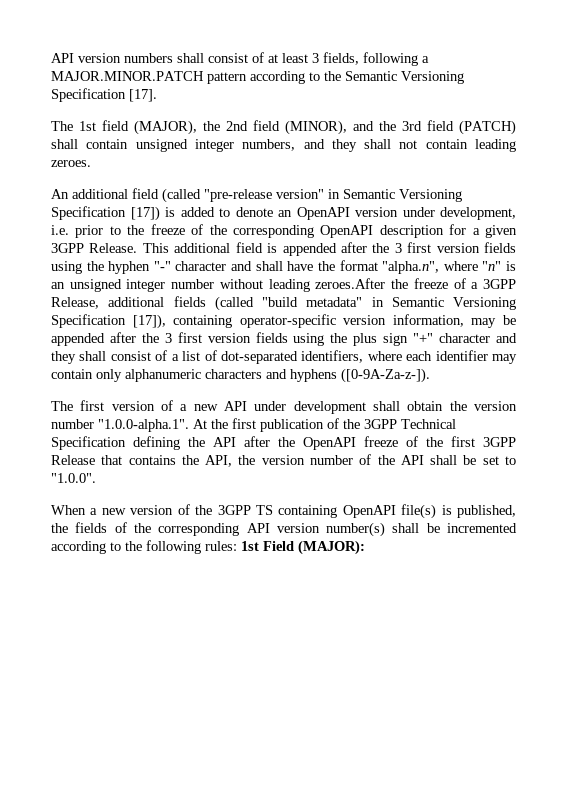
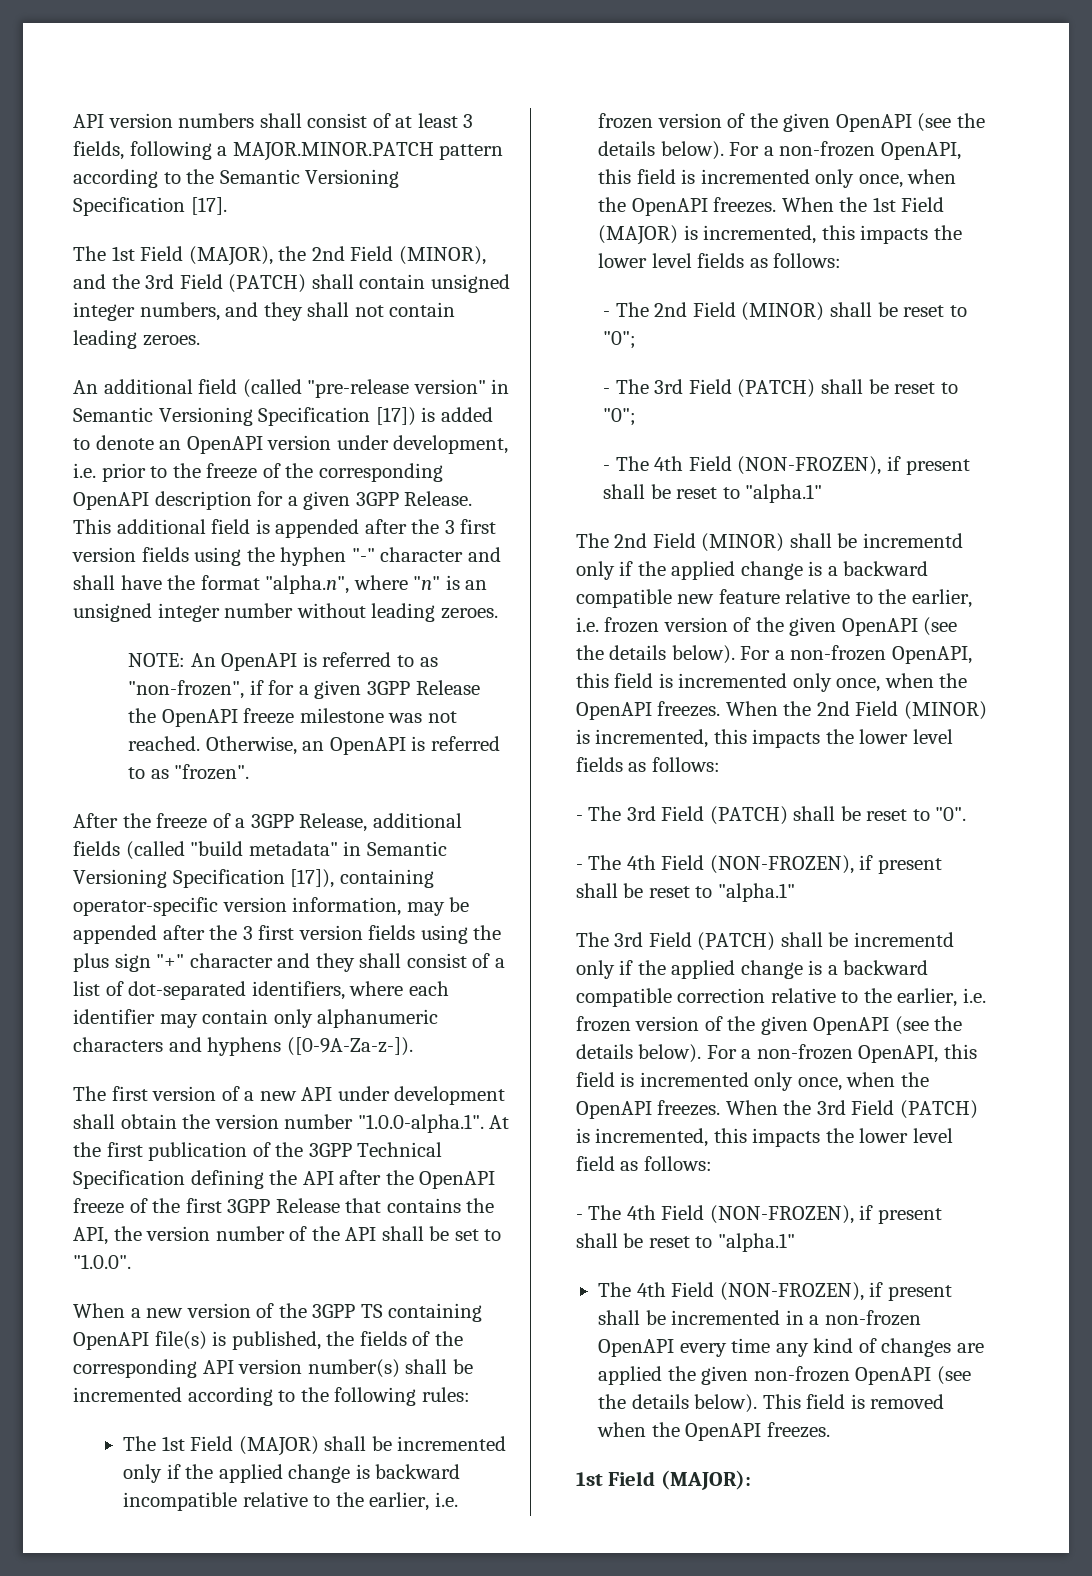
- The 1st field (MAJOR), the 2nd field (MINOR), and the 3rd field (PATCH) shall contain unsigned integer numbers, and they shall not contain leading zeroes.
+ The 1st Field (MAJOR), the 2nd Field (MINOR), and the 3rd Field (PATCH) shall contain unsigned integer numbers, and they shall not contain leading zeroes.
- This additional field is appended after the 3 first version fields using the hyphen "-" character and shall have the format "alpha.n", where "n" is an unsigned integer number without leading zeroes.After the freeze of a 3GPP Release, additional fields (called "build metadata" in Semantic Versioning Specification [17]), containing operator-specific version information, may be appended after the 3 first version fields using the plus sign "+" character and they shall consist of a list of dot-separated identifiers, where each identifier may contain only alphanumeric characters and hyphens ([0-9A-Za-z-]).
+ This additional field is appended after the 3 first version fields using the hyphen "-" character and shall have the format "alpha.n", where "n" is an unsigned integer number without leading zeroes.
+ NOTE: An OpenAPI is referred to as "non-frozen", if for a given 3GPP Release the OpenAPI freeze milestone was not reached. Otherwise, an OpenAPI is referred to as "frozen".
+ After the freeze of a 3GPP Release, additional fields (called "build metadata" in Semantic Versioning Specification [17]), containing operator-specific version information, may be appended after the 3 first version fields using the plus sign "+" character and they shall consist of a list of dot-separated identifiers, where each identifier may contain only alphanumeric characters and hyphens ([0-9A-Za-z-]).
- When a new version of the 3GPP TS containing OpenAPI file(s) is published, the fields of the corresponding API version number(s) shall be incremented according to the following rules: 1st Field (MAJOR):
+ When a new version of the 3GPP TS containing OpenAPI file(s) is published, the fields of the corresponding API version number(s) shall be incremented according to the following rules:
+ The 1st Field (MAJOR) shall be incremented only if the applied change is backward incompatible relative to the earlier, i.e. frozen version of the given OpenAPI (see the details below). For a non-frozen OpenAPI, this field is incremented only once, when the OpenAPI freezes. When the 1st Field (MAJOR) is incremented, this impacts the lower level fields as follows:
+ - The 2nd Field (MINOR) shall be reset to "0";
+ - The 3rd Field (PATCH) shall be reset to "0";
+ - The 4th Field (NON-FROZEN), if present shall be reset to "alpha.1"
+ The 2nd Field (MINOR) shall be incrementd only if the applied change is a backward compatible new feature relative to the earlier, i.e. frozen version of the given OpenAPI (see the details below). For a non-frozen OpenAPI, this field is incremented only once, when the OpenAPI freezes. When the 2nd Field (MINOR) is incremented, this impacts the lower level fields as follows:
+ - The 3rd Field (PATCH) shall be reset to "0".
+ - The 4th Field (NON-FROZEN), if present shall be reset to "alpha.1"
+ The 3rd Field (PATCH) shall be incrementd only if the applied change is a backward compatible correction relative to the earlier, i.e. frozen version of the given OpenAPI (see the details below). For a non-frozen OpenAPI, this field is incremented only once, when the OpenAPI freezes. When the 3rd Field (PATCH) is incremented, this impacts the lower level field as follows:
+ - The 4th Field (NON-FROZEN), if present shall be reset to "alpha.1"
+ The 4th Field (NON-FROZEN), if present shall be incremented in a non-frozen OpenAPI every time any kind of changes are applied the given non-frozen OpenAPI (see the details below). This field is removed when the OpenAPI freezes.
+ 1st Field (MAJOR):

